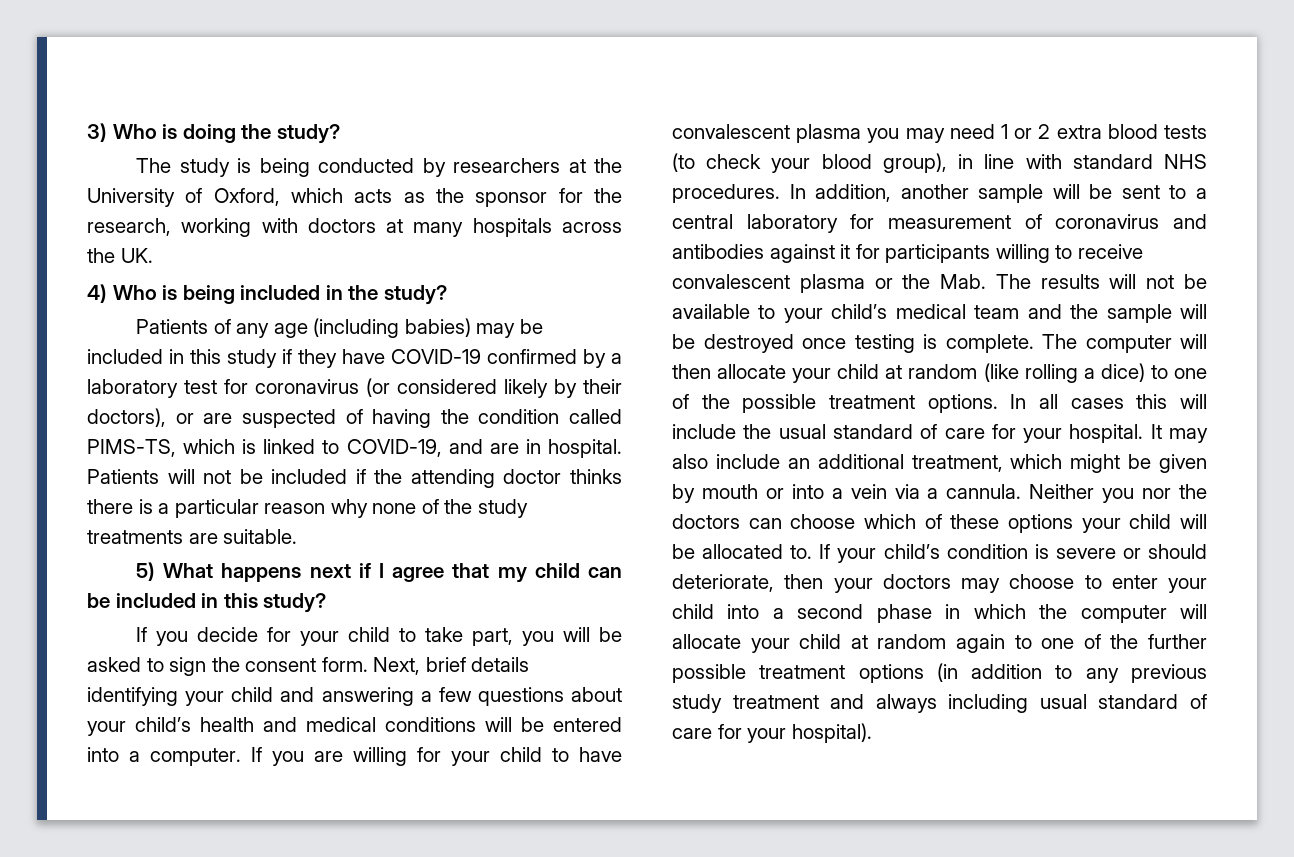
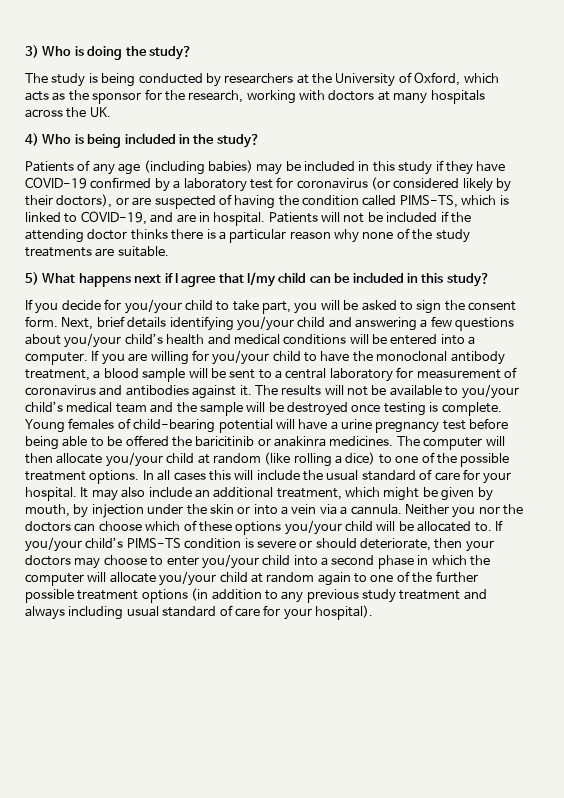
- 5) What happens next if I agree that my child can be included in this study?
+ 5) What happens next if I agree that I/my child can be included in this study?
- If you decide for your child to take part, you will be asked to sign the consent form.
+ If you decide for you/your child to take part, you will be asked to sign the consent form.
- Next, brief details identifying your child and answering a few questions about your child’s health and medical conditions will be entered into a computer.
+ Next, brief details identifying you/your child and answering a few questions about you/your child’s health and medical conditions will be entered into a computer.
- If you are willing for your child to have convalescent plasma you may need 1 or 2 extra blood tests (to check your blood group), in line with standard NHS procedures. In addition, another sample will be sent to a central laboratory for measurement of coronavirus and antibodies against it for participants willing to receive convalescent plasma or the Mab. The results will not be available to your child’s medical team and the sample will be destroyed once testing is complete.
+ If you are willing for you/your child to have the monoclonal antibody treatment, a blood sample will be sent to a central laboratory for measurement of coronavirus and antibodies against it. The results will not be available to you/your child’s medical team and the sample will be destroyed once testing is complete.
+ Young females of child-bearing potential will have a urine pregnancy test before being able to be offered the baricitinib or anakinra medicines.
- The computer will then allocate your child at random (like rolling a dice) to one of the possible treatment options.
+ The computer will then allocate you/your child at random (like rolling a dice) to one of the possible treatment options.
- It may also include an additional treatment, which might be given by mouth or into a vein via a cannula.
+ It may also include an additional treatment, which might be given by mouth, by injection under the skin or into a vein via a cannula.
- Neither you nor the doctors can choose which of these options your child will be allocated to.
+ Neither you nor the doctors can choose which of these options you/your child will be allocated to.
- If your child’s condition is severe or should deteriorate, then your doctors may choose to enter your child into a second phase in which the computer will allocate your child at random again to one of the further possible treatment options (in addition to any previous study treatment and always including usual standard of care for your hospital).
+ If you/your child’s PIMS-TS condition is severe or should deteriorate, then your doctors may choose to enter you/your child into a second phase in which the computer will allocate you/your child at random again to one of the further possible treatment options (in addition to any previous study treatment and always including usual standard of care for your hospital).

